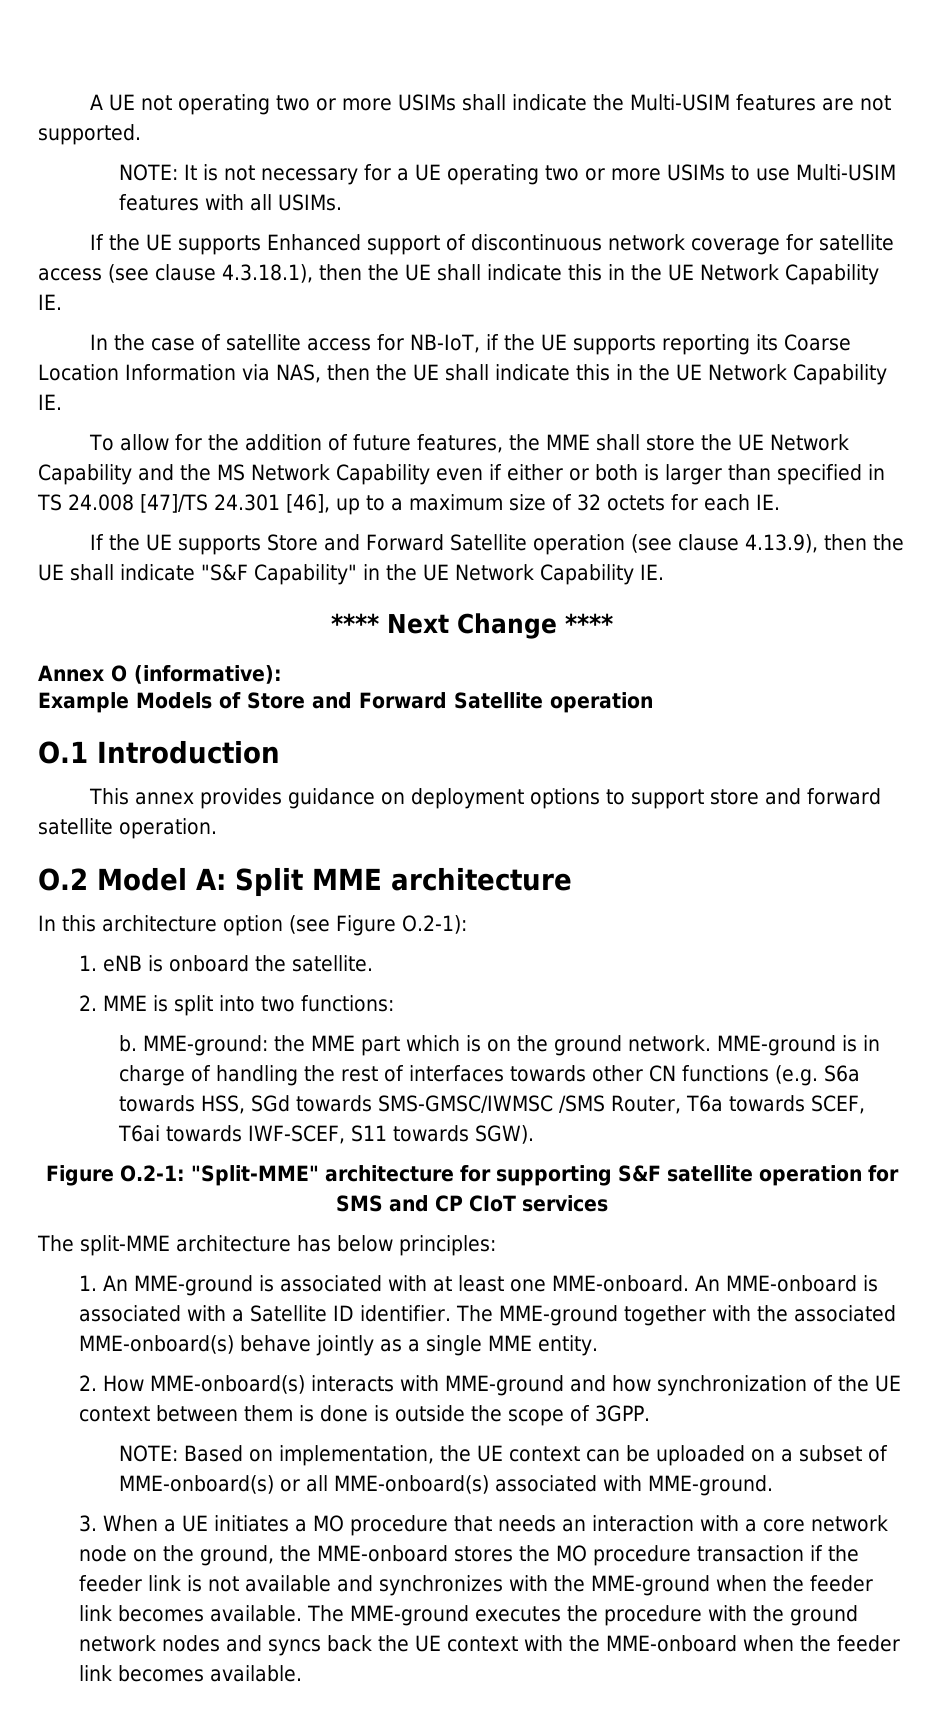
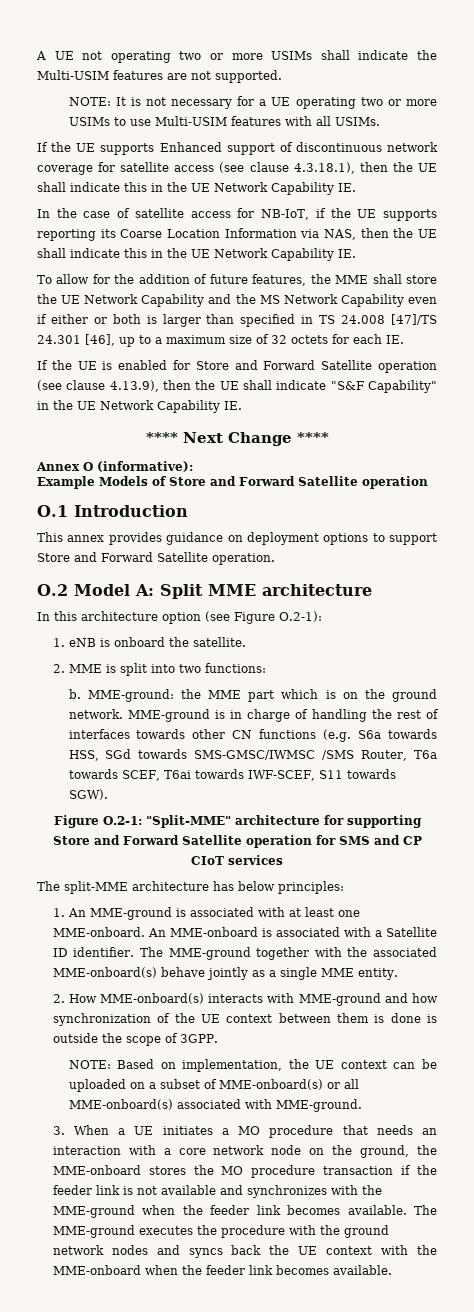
- If the UE supports Store and Forward Satellite operation (see clause 4.13.9), then the UE shall indicate "S&F Capability" in the UE Network Capability IE.
+ If the UE is enabled for Store and Forward Satellite operation (see clause 4.13.9), then the UE shall indicate "S&F Capability" in the UE Network Capability IE.
- This annex provides guidance on deployment options to support store and forward satellite operation.
+ This annex provides guidance on deployment options to support Store and Forward Satellite operation.
- Figure O.2-1: "Split-MME" architecture for supporting S&F satellite operation for SMS and CP CIoT services
+ Figure O.2-1: "Split-MME" architecture for supporting Store and Forward Satellite operation for SMS and CP CIoT services

